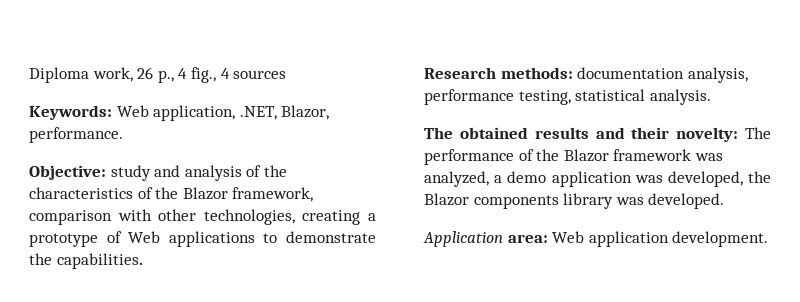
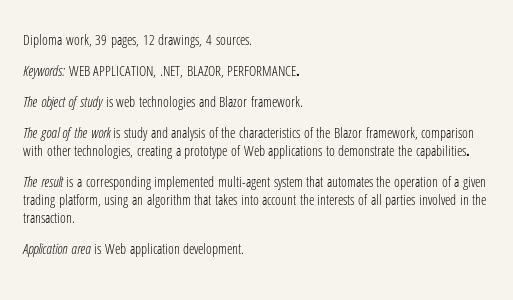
- Diploma work, 26 p., 4 fig., 4 sources
- Keywords: Web application, .NET, Blazor, performance.
- Objective: study and analysis of the characteristics of the Blazor framework, comparison with other technologies, creating a prototype of Web applications to demonstrate the capabilities.
+ Diploma work, 39 pages, 12 drawings, 4 sources.
+ Keywords: WEB APPLICATION, .NET, BLAZOR, PERFORMANCE.
+ The object of study is web technologies and Blazor framework.
+ The goal of the work is study and analysis of the characteristics of the Blazor framework, comparison with other technologies, creating a prototype of Web applications to demonstrate the capabilities.
- Research methods: documentation analysis, performance testing, statistical analysis.
- The obtained results and their novelty: The performance of the Blazor framework was analyzed, a demo application was developed, the Blazor components library was developed.
+ The result is a corresponding implemented multi-agent system that automates the operation of a given trading platform, using an algorithm that takes into account the interests of all parties involved in the transaction.
- Application area: Web application development.
+ Application area is Web application development.

